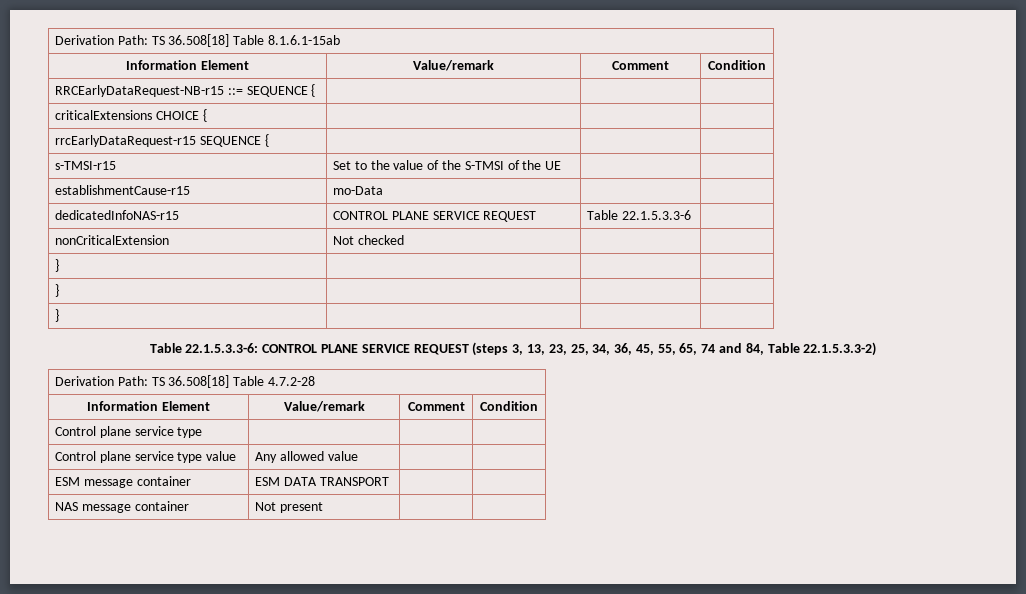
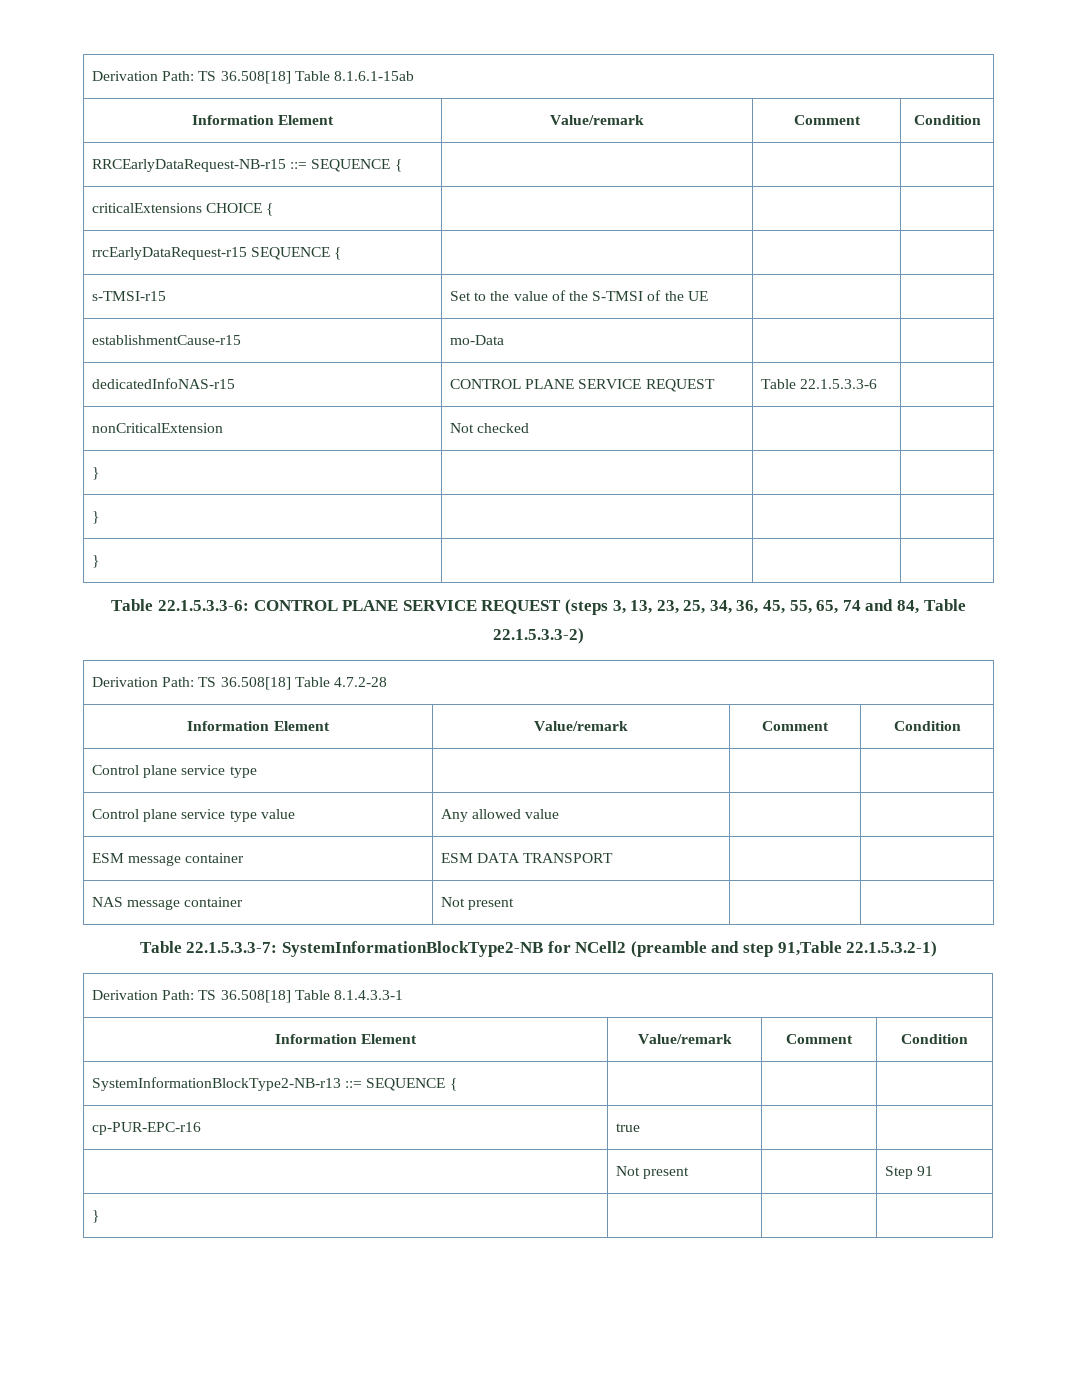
+ Table 22.1.5.3.3-7: SystemInformationBlockType2-NB for NCell2 (preamble and step 91,Table 22.1.5.3.2-1)
+ Derivation Path: TS 36.508[18] Table 8.1.4.3.3-1
+ Information Element | Value/remark | Comment | Condition
+ SystemInformationBlockType2-NB-r13 ::= SEQUENCE { | | |
+ cp-PUR-EPC-r16 | true | |
+ | Not present | | Step 91
+ } | | |

